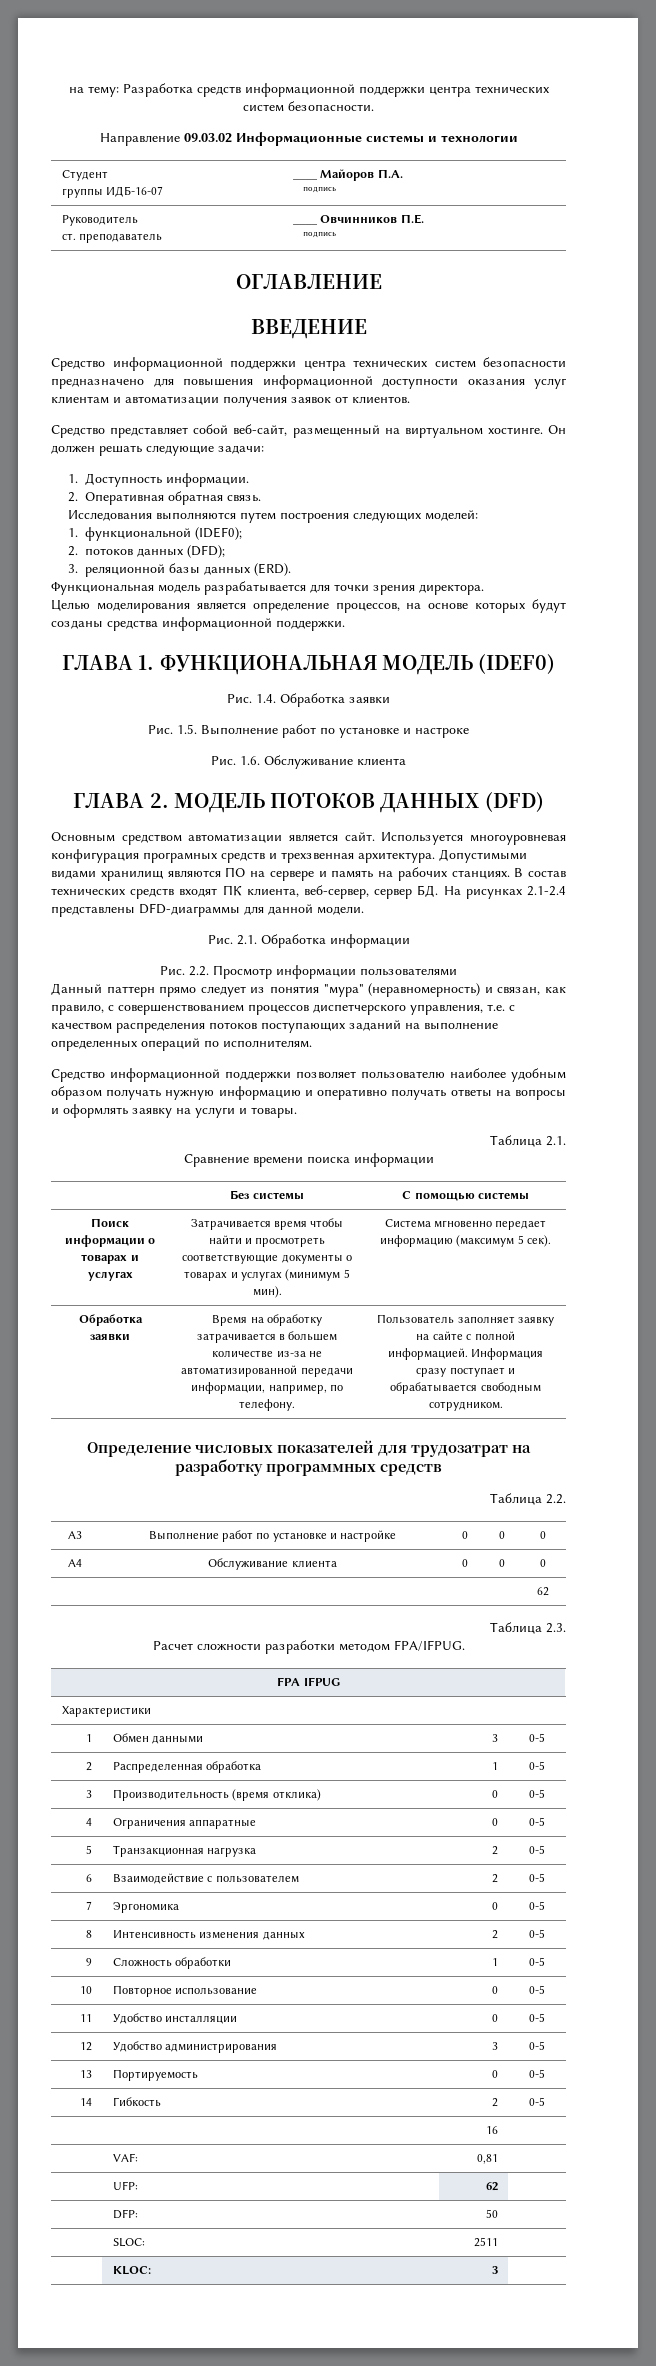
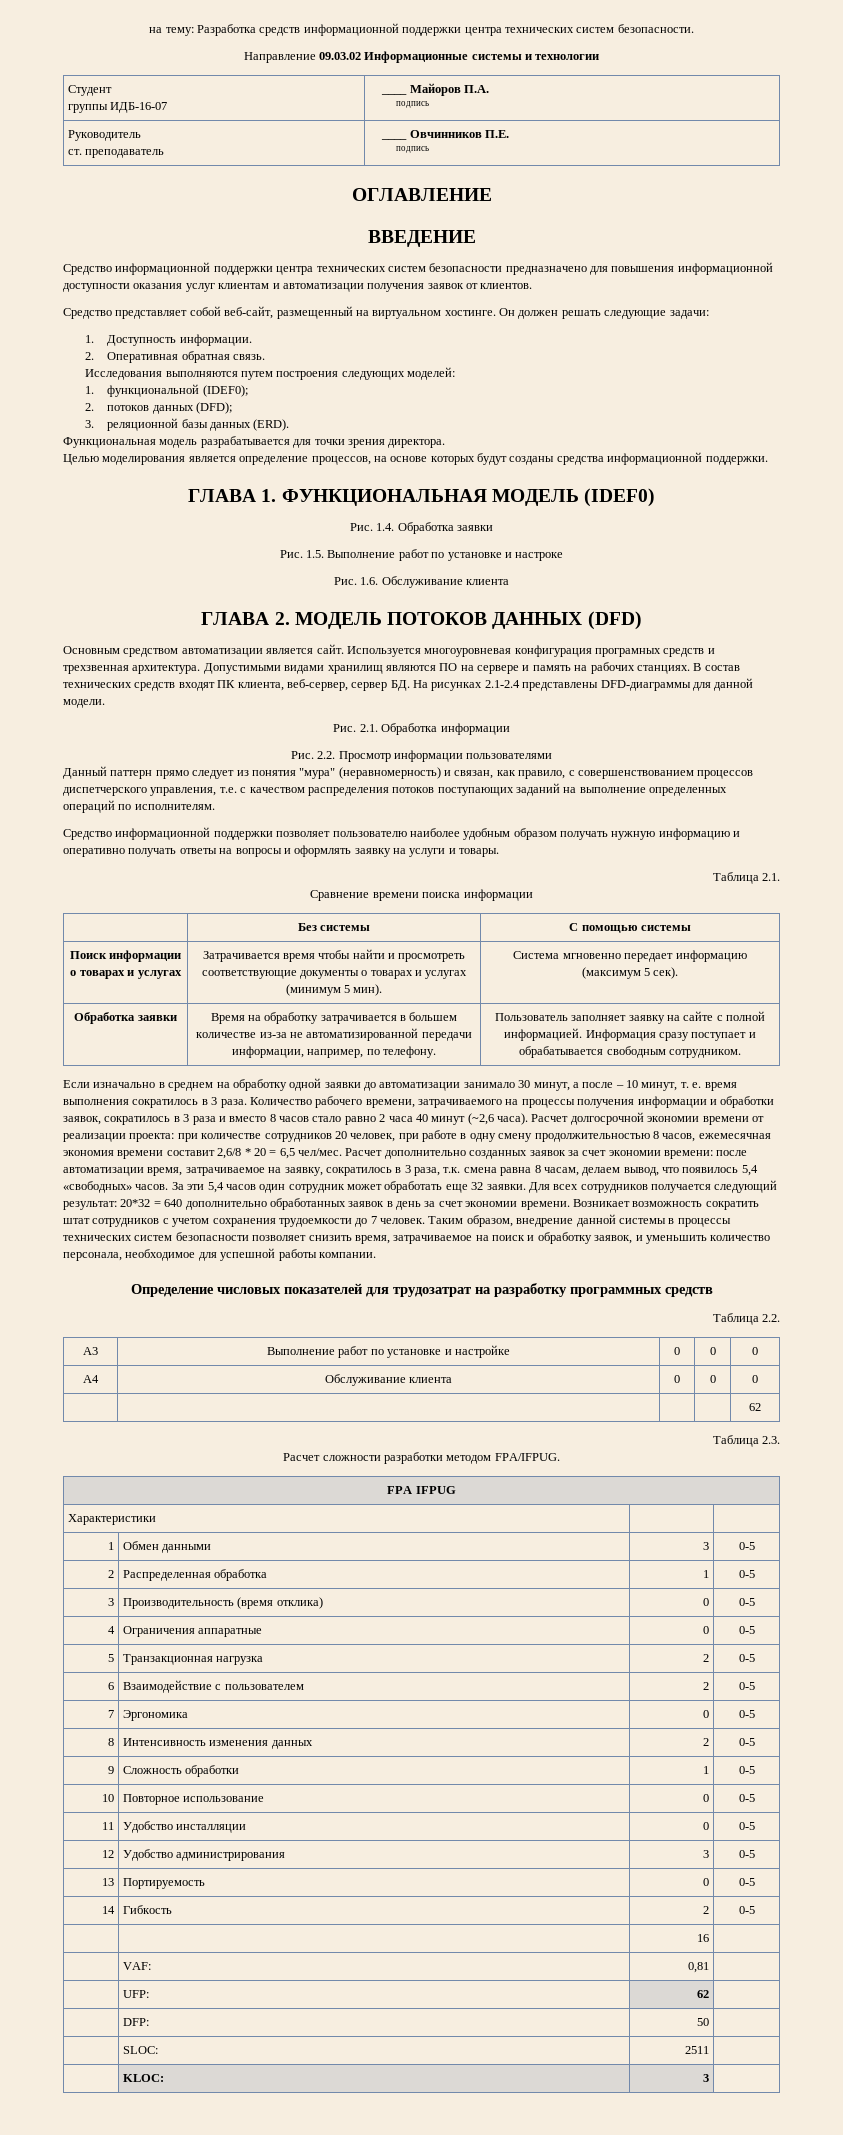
+ Если изначально в среднем на обработку одной заявки до автоматизации занимало 30 минут, а после – 10 минут, т. е. время выполнения сократилось в 3 раза. Количество рабочего времени, затрачиваемого на процессы получения информации и обработки заявок, сократилось в 3 раза и вместо 8 часов стало равно 2 часа 40 минут (~2,6 часа). Расчет долгосрочной экономии времени от реализации проекта: при количестве сотрудников 20 человек, при работе в одну смену продолжительностью 8 часов, ежемесячная экономия времени составит 2,6/8 * 20 = 6,5 чел/мес. Расчет дополнительно созданных заявок за счет экономии времени: после автоматизации время, затрачиваемое на заявку, сократилось в 3 раза, т.к. смена равна 8 часам, делаем вывод, что появилось 5,4 «свободных» часов. За эти 5,4 часов один сотрудник может обработать еще 32 заявки. Для всех сотрудников получается следующий результат: 20*32 = 640 дополнительно обработанных заявок в день за счет экономии времени. Возникает возможность сократить штат сотрудников с учетом сохранения трудоемкости до 7 человек. Таким образом, внедрение данной системы в процессы технических систем безопасности позволяет снизить время, затрачиваемое на поиск и обработку заявок, и уменьшить количество персонала, необходимое для успешной работы компании.

